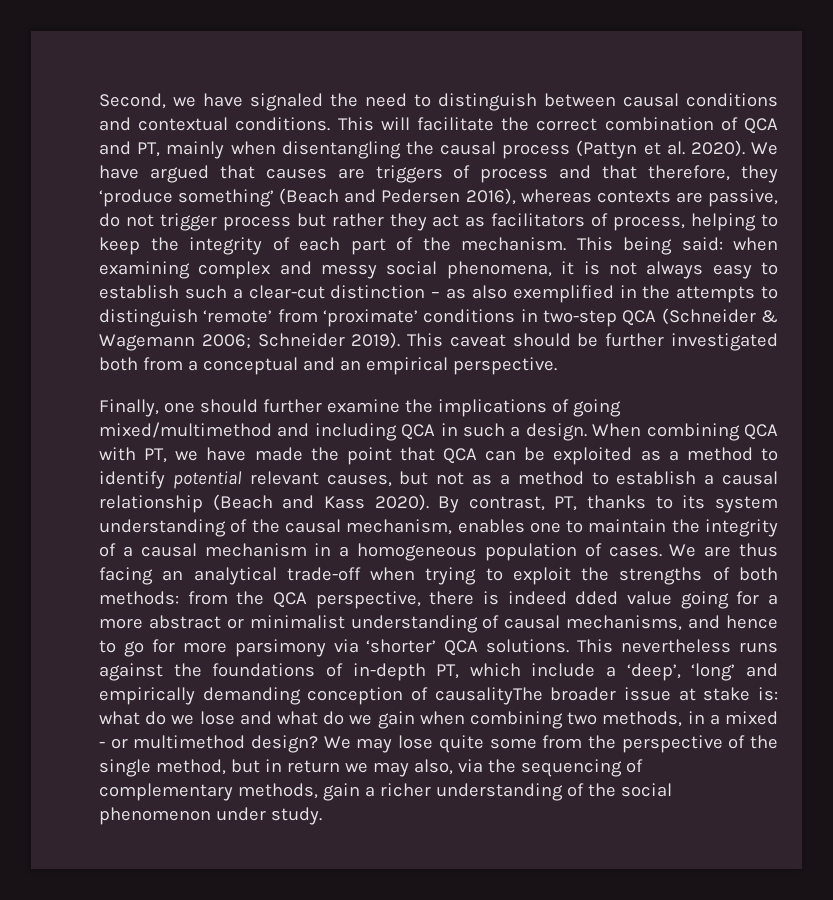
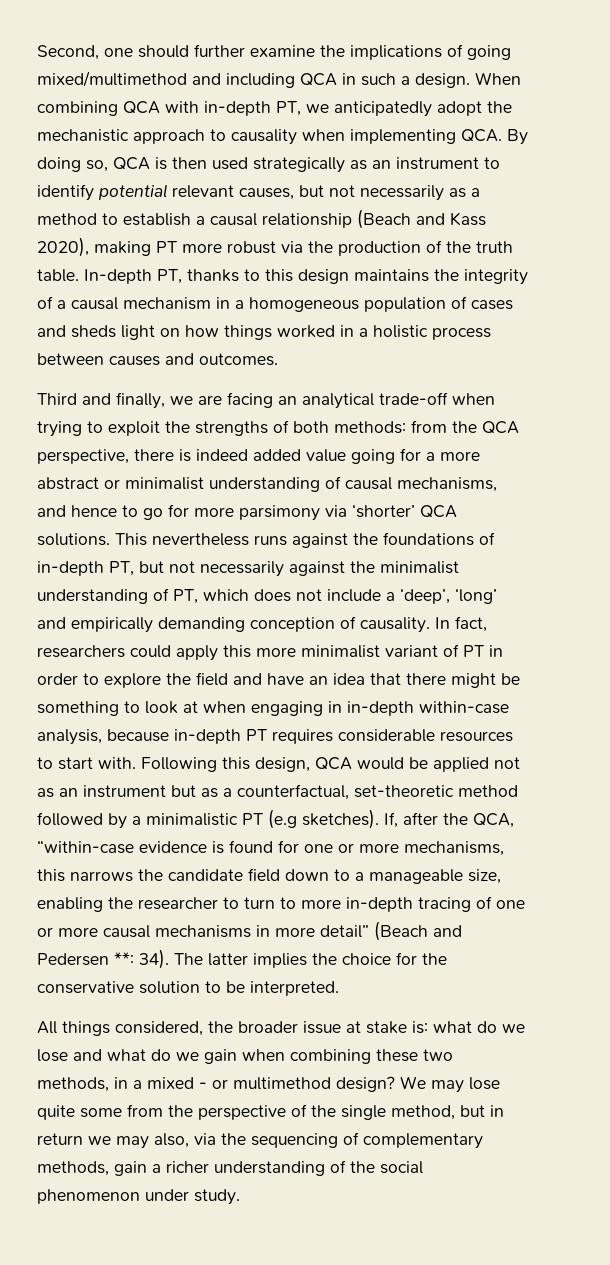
- Second, we have signaled the need to distinguish between causal conditions and contextual conditions. This will facilitate the correct combination of QCA and PT, mainly when disentangling the causal process (Pattyn et al. 2020). We have argued that causes are triggers of process and that therefore, they ‘produce something’ (Beach and Pedersen 2016), whereas contexts are passive, do not trigger process but rather they act as facilitators of process, helping to keep the integrity of each part of the mechanism. This being said: when examining complex and messy social phenomena, it is not always easy to establish such a clear-cut distinction – as also exemplified in the attempts to distinguish ‘remote’ from ‘proximate’ conditions in two-step QCA (Schneider & Wagemann 2006; Schneider 2019). This caveat should be further investigated both from a conceptual and an empirical perspective.
- Finally, one should further examine the implications of going mixed/multimethod and including QCA in such a design.
+ Second, one should further examine the implications of going mixed/multimethod and including QCA in such a design.
- When combining QCA with PT, we have made the point that QCA can be exploited as a method to identify potential relevant causes, but not as a method to establish a causal relationship (Beach and Kass 2020). By contrast, PT, thanks to its system understanding of the causal mechanism, enables one to maintain the integrity of a causal mechanism in a homogeneous population of cases. We are thus facing an analytical trade-off when trying to exploit the strengths of both methods:
+ When combining QCA with in-depth PT, we anticipatedly adopt the mechanistic approach to causality when implementing QCA. By doing so, QCA is then used strategically as an instrument to identify potential relevant causes, but not necessarily as a method to establish a causal relationship (Beach and Kass 2020), making PT more robust via the production of the truth table. In-depth PT, thanks to this design maintains the integrity of a causal mechanism in a homogeneous population of cases and sheds light on how things worked in a holistic process between causes and outcomes.
+ Third and finally, we are facing an analytical trade-off when trying to exploit the strengths of both methods:
- from the QCA perspective, there is indeed dded value going for a more abstract or minimalist understanding of causal mechanisms, and hence to go for more parsimony via ‘shorter’ QCA solutions.
+ from the QCA perspective, there is indeed added value going for a more abstract or minimalist understanding of causal mechanisms, and hence to go for more parsimony via ‘shorter’ QCA solutions.
- This nevertheless runs against the foundations of in-depth PT, which include a ‘deep’, ‘long’ and empirically demanding conception of causalityThe broader issue at stake is: what do we lose and what do we gain when combining two methods, in a mixed - or multimethod design?
+ This nevertheless runs against the foundations of in-depth PT, but not necessarily against the minimalist understanding of PT, which does not include a ‘deep’, ‘long’ and empirically demanding conception of causality. In fact, researchers could apply this more minimalist variant of PT in order to explore the field and have an idea that there might be something to look at when engaging in in-depth within-case analysis, because in-depth PT requires considerable resources to start with. Following this design, QCA would be applied not as an instrument but as a counterfactual, set-theoretic method followed by a minimalistic PT (e.g sketches). If, after the QCA, “within-case evidence is found for one or more mechanisms, this narrows the candidate field down to a manageable size, enabling the researcher to turn to more in-depth tracing of one or more causal mechanisms in more detail” (Beach and Pedersen **: 34). The latter implies the choice for the conservative solution to be interpreted.
+ All things considered, the broader issue at stake is: what do we lose and what do we gain when combining these two methods, in a mixed - or multimethod design?

